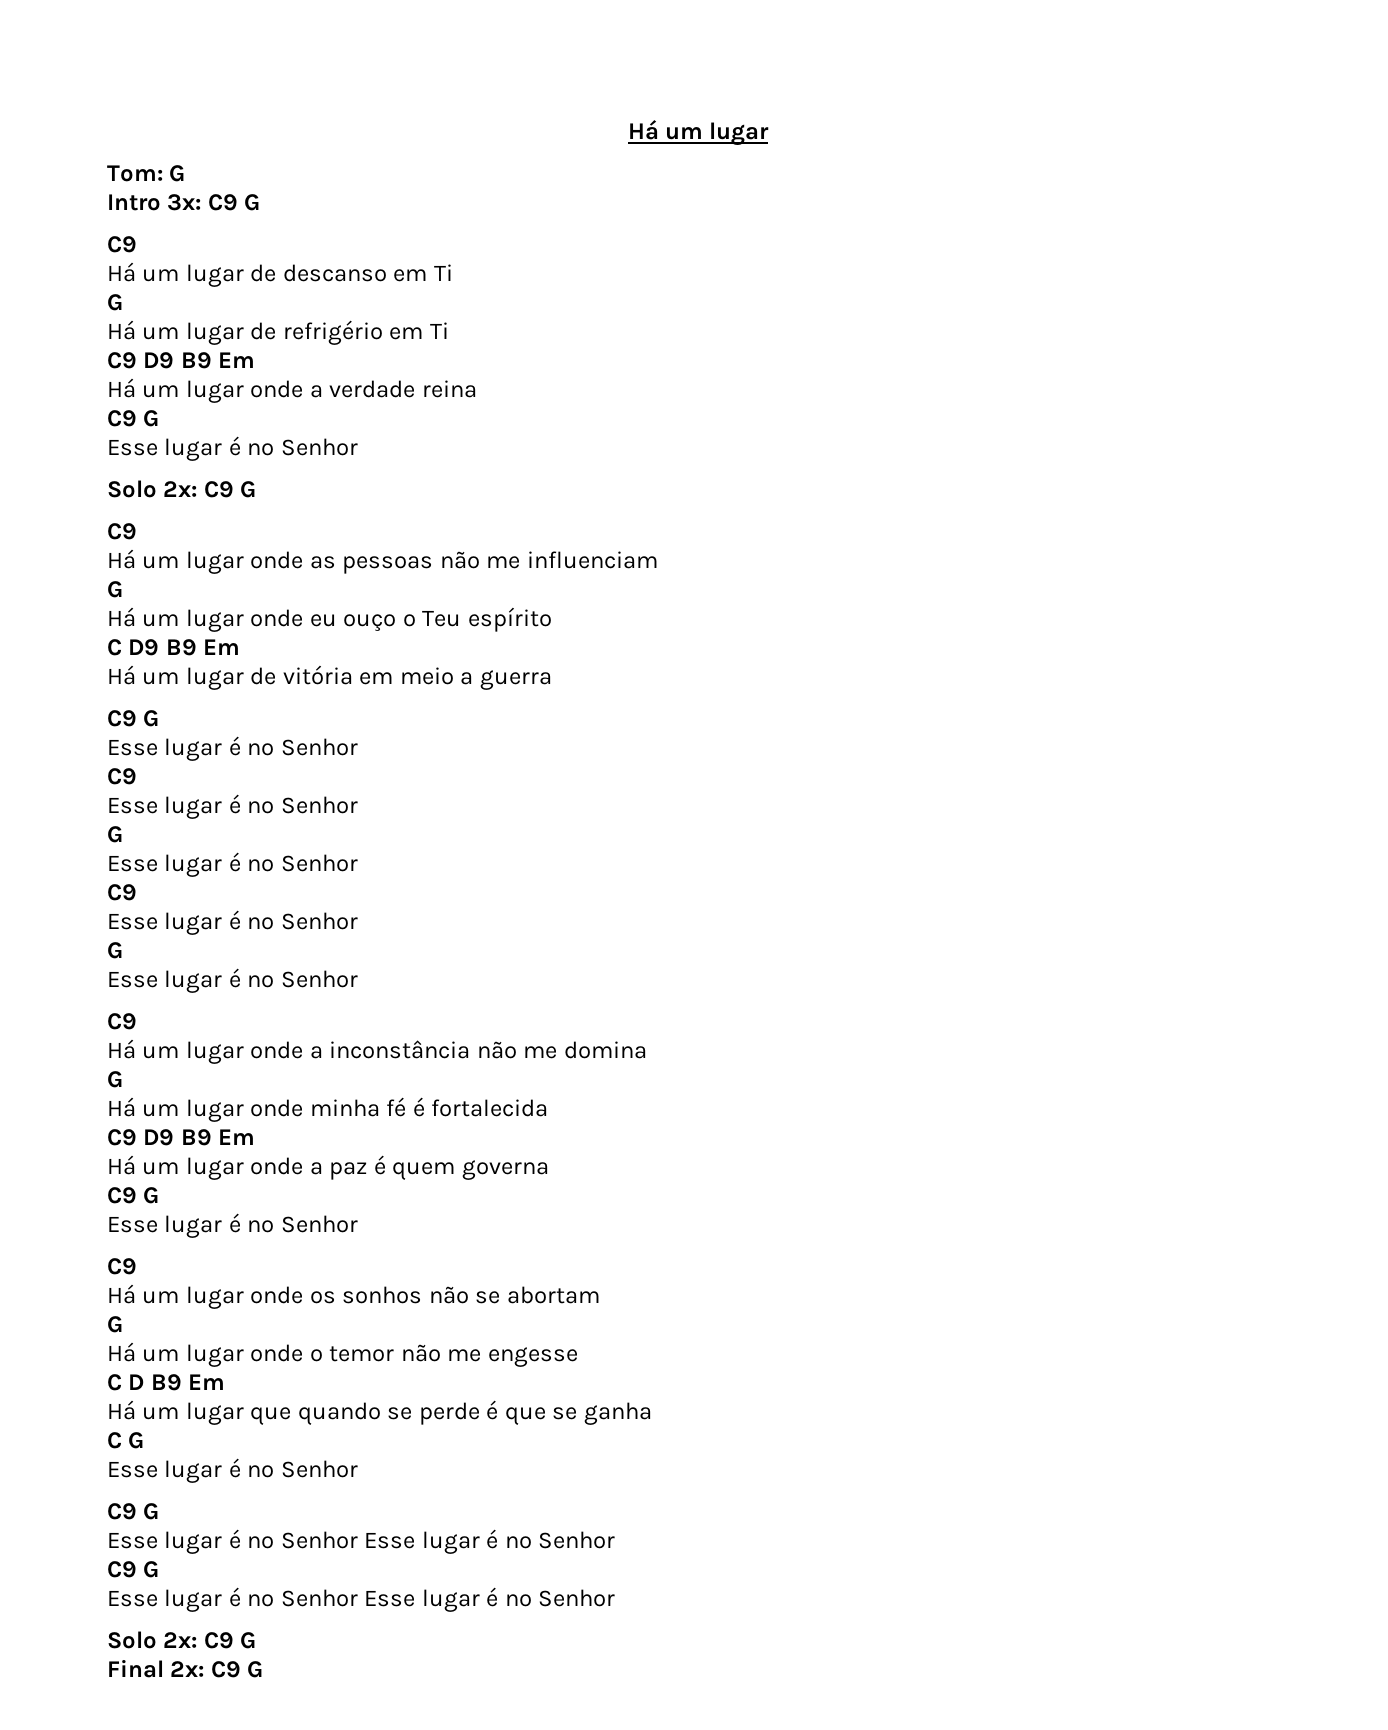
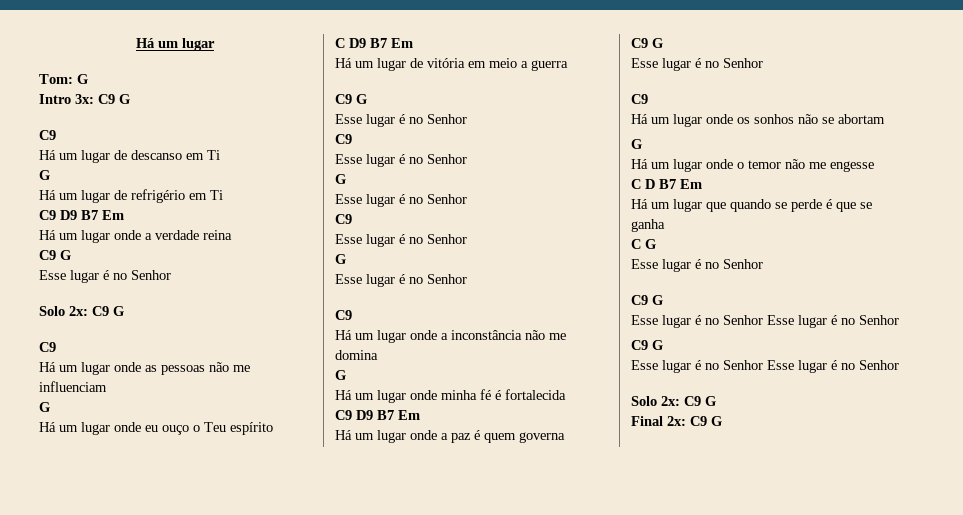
  Há um lugar de refrigério em Ti
- C9 D9 B9 Em
+ C9 D9 B7 Em
- C D9 B9 Em
+ C D9 B7 Em
  Há um lugar onde minha fé é fortalecida
- C9 D9 B9 Em
+ C9 D9 B7 Em
- C D B9 Em
+ C D B7 Em

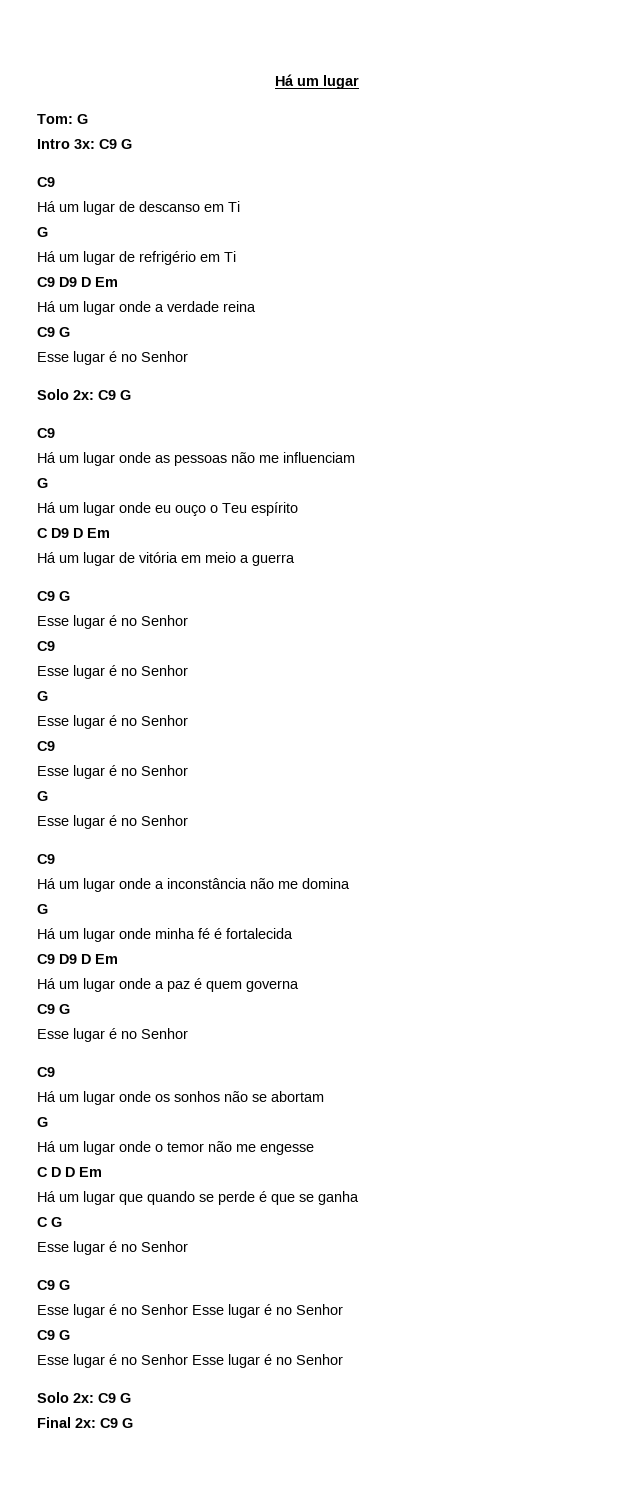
  Há um lugar de refrigério em Ti
- C9 D9 B7 Em
+ C9 D9 D Em
- C D9 B7 Em
+ C D9 D Em
  Há um lugar onde minha fé é fortalecida
- C9 D9 B7 Em
+ C9 D9 D Em
- C D B7 Em
+ C D D Em

